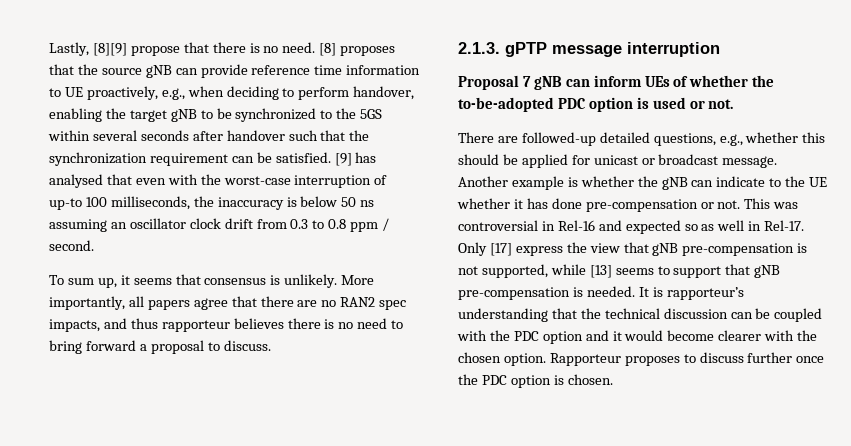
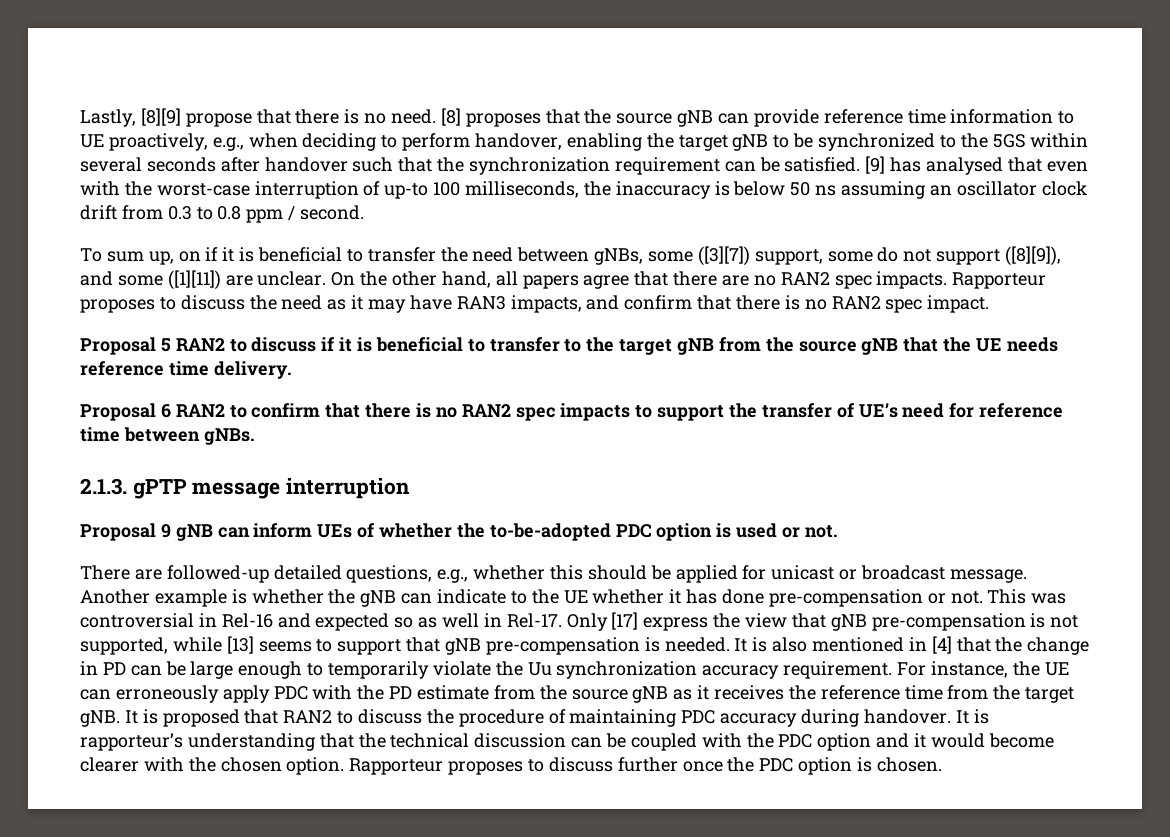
- To sum up, it seems that consensus is unlikely. More importantly, all papers agree that there are no RAN2 spec impacts, and thus rapporteur believes there is no need to bring forward a proposal to discuss.
+ To sum up, on if it is beneficial to transfer the need between gNBs, some ([3][7]) support, some do not support ([8][9]), and some ([1][11]) are unclear. On the other hand, all papers agree that there are no RAN2 spec impacts. Rapporteur proposes to discuss the need as it may have RAN3 impacts, and confirm that there is no RAN2 spec impact.
+ Proposal 5 RAN2 to discuss if it is beneficial to transfer to the target gNB from the source gNB that the UE needs reference time delivery.
+ Proposal 6 RAN2 to confirm that there is no RAN2 spec impacts to support the transfer of UE’s need for reference time between gNBs.
- Proposal 7 gNB can inform UEs of whether the to-be-adopted PDC option is used or not.
+ Proposal 9 gNB can inform UEs of whether the to-be-adopted PDC option is used or not.
- It is rapporteur’s understanding that the technical discussion can be coupled with the PDC option and it would become clearer with the chosen option.
+ It is also mentioned in [4] that the change in PD can be large enough to temporarily violate the Uu synchronization accuracy requirement. For instance, the UE can erroneously apply PDC with the PD estimate from the source gNB as it receives the reference time from the target gNB. It is proposed that RAN2 to discuss the procedure of maintaining PDC accuracy during handover. It is rapporteur’s understanding that the technical discussion can be coupled with the PDC option and it would become clearer with the chosen option.

